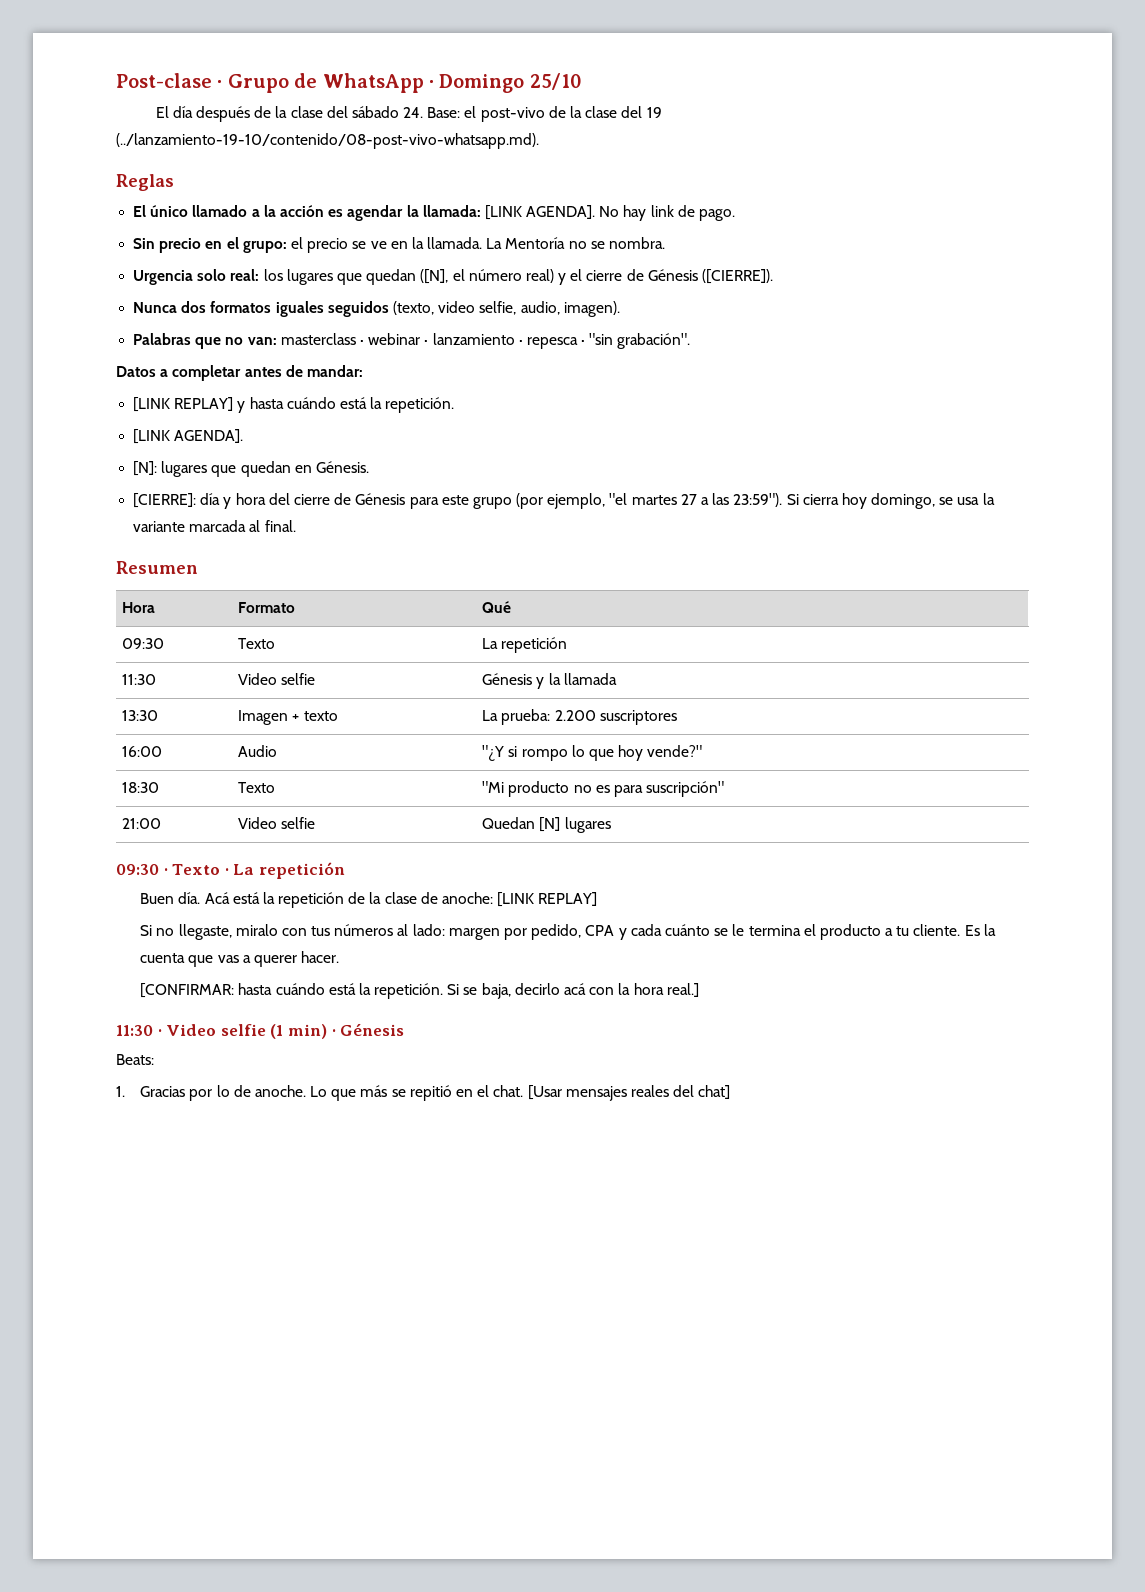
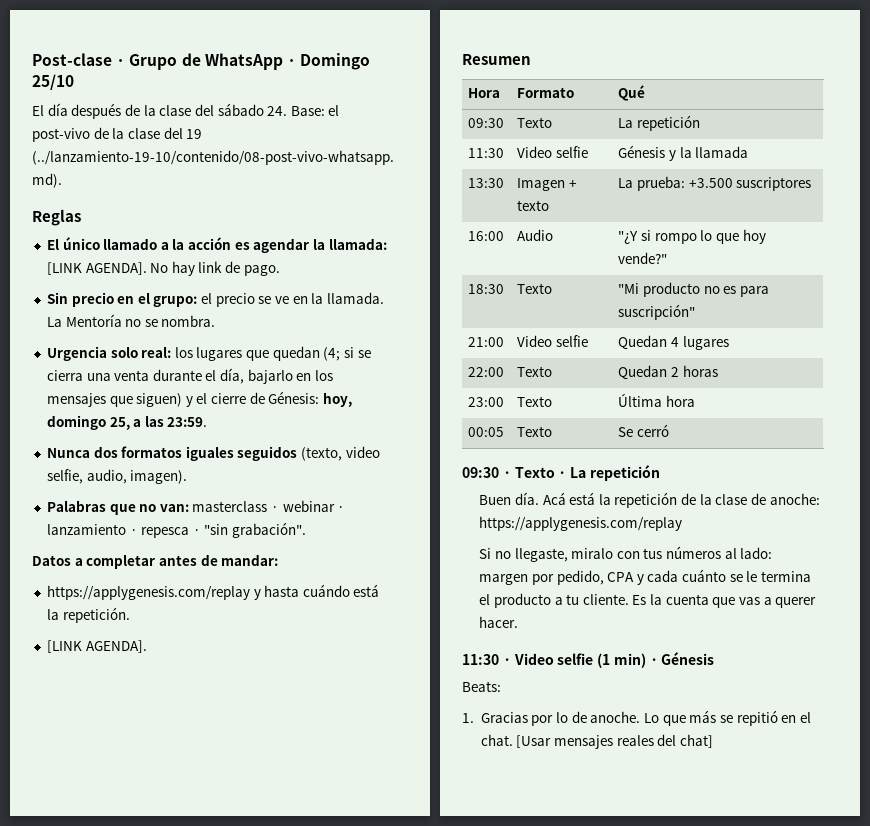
- Urgencia solo real: los lugares que quedan ([N], el número real) y el cierre de Génesis ([CIERRE]).
+ Urgencia solo real: los lugares que quedan (4; si se cierra una venta durante el día, bajarlo en los mensajes que siguen) y el cierre de Génesis: hoy, domingo 25, a las 23:59.
- [LINK REPLAY] y hasta cuándo está la repetición.
+ https://applygenesis.com/replay y hasta cuándo está la repetición.
- [N]: lugares que quedan en Génesis.
- [CIERRE]: día y hora del cierre de Génesis para este grupo (por ejemplo, "el martes 27 a las 23:59"). Si cierra hoy domingo, se usa la variante marcada al final.
- 13:30 | Imagen + texto | La prueba: 2.200 suscriptores
+ 13:30 | Imagen + texto | La prueba: +3.500 suscriptores
- 21:00 | Video selfie | Quedan [N] lugares
+ 21:00 | Video selfie | Quedan 4 lugares
+ 22:00 | Texto | Quedan 2 horas
+ 23:00 | Texto | Última hora
+ 00:05 | Texto | Se cerró
- Acá está la repetición de la clase de anoche: [LINK REPLAY]
+ Acá está la repetición de la clase de anoche: https://applygenesis.com/replay
- [CONFIRMAR: hasta cuándo está la repetición. Si se baja, decirlo acá con la hora real.]

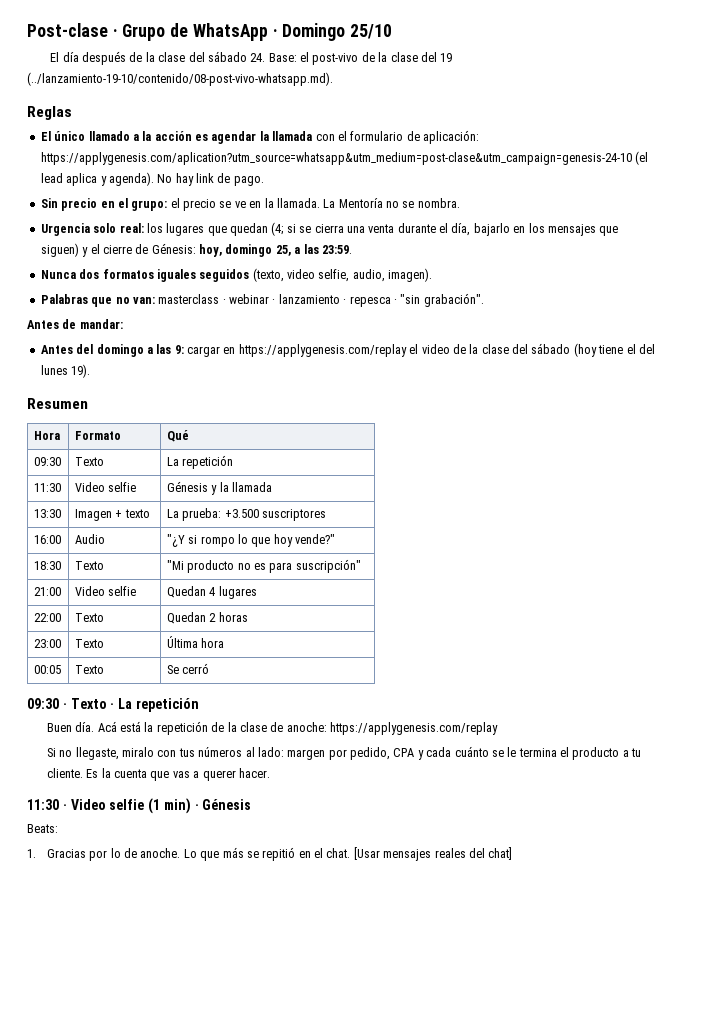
- El único llamado a la acción es agendar la llamada: [LINK AGENDA].
+ El único llamado a la acción es agendar la llamada con el formulario de aplicación: https://applygenesis.com/aplication?utm_source=whatsapp&utm_medium=post-clase&utm_campaign=genesis-24-10 (el lead aplica y agenda).
- Datos a completar antes de mandar:
- https://applygenesis.com/replay y hasta cuándo está la repetición.
- [LINK AGENDA].
+ Antes de mandar:
+ Antes del domingo a las 9: cargar en https://applygenesis.com/replay el video de la clase del sábado (hoy tiene el del lunes 19).

